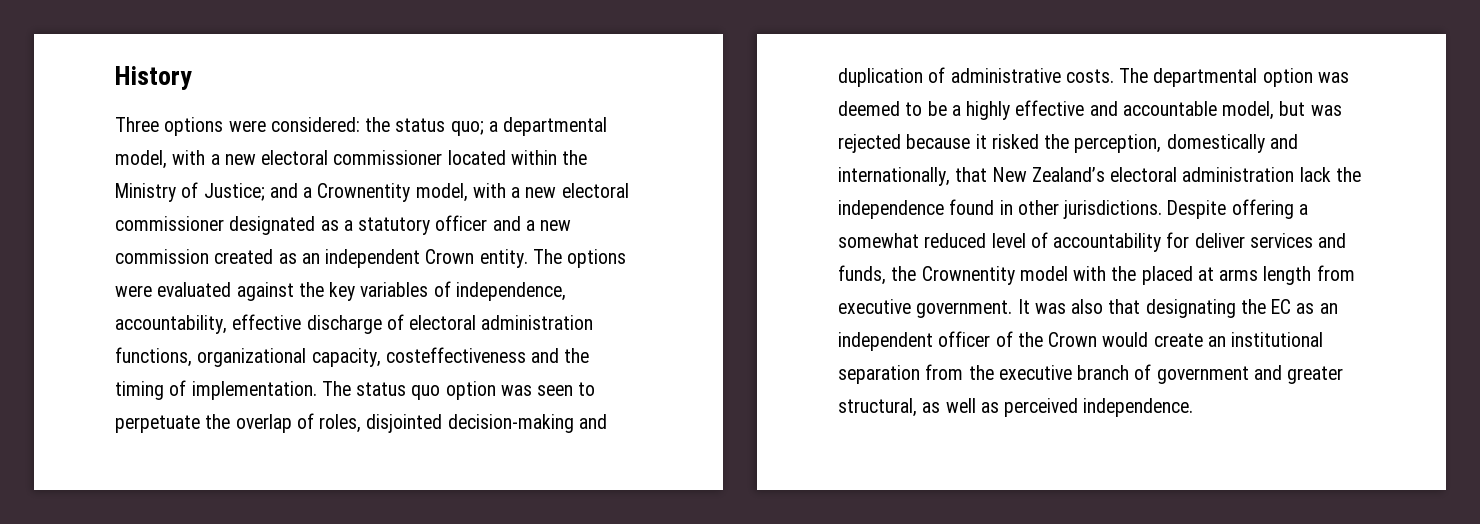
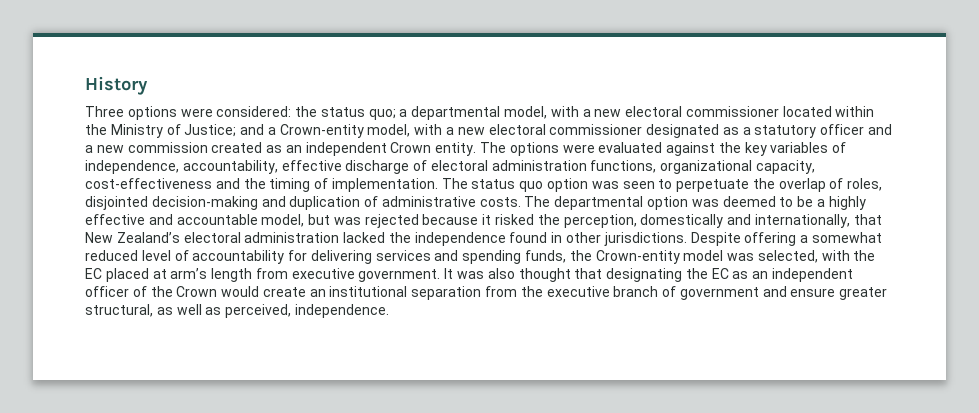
- Three options were considered: the status quo; a departmental model, with a new electoral commissioner located within the Ministry of Justice; and a Crownentity model, with a new electoral commissioner designated as a statutory officer and a new commission created as an independent Crown entity.
+ Three options were considered: the status quo; a departmental model, with a new electoral commissioner located within the Ministry of Justice; and a Crown-entity model, with a new electoral commissioner designated as a statutory officer and a new commission created as an independent Crown entity.
- The options were evaluated against the key variables of independence, accountability, effective discharge of electoral administration functions, organizational capacity, costeffectiveness and the timing of implementation.
+ The options were evaluated against the key variables of independence, accountability, effective discharge of electoral administration functions, organizational capacity, cost-effectiveness and the timing of implementation.
- The departmental option was deemed to be a highly effective and accountable model, but was rejected because it risked the perception, domestically and internationally, that New Zealand’s electoral administration lack the independence found in other jurisdictions.
+ The departmental option was deemed to be a highly effective and accountable model, but was rejected because it risked the perception, domestically and internationally, that New Zealand’s electoral administration lacked the independence found in other jurisdictions.
- Despite offering a somewhat reduced level of accountability for deliver services and funds, the Crownentity model with the placed at arms length from executive government.
+ Despite offering a somewhat reduced level of accountability for delivering services and spending funds, the Crown-entity model was selected, with the EC placed at arm’s length from executive government.
- It was also that designating the EC as an independent officer of the Crown would create an institutional separation from the executive branch of government and greater structural, as well as perceived independence.
+ It was also thought that designating the EC as an independent officer of the Crown would create an institutional separation from the executive branch of government and ensure greater structural, as well as perceived, independence.

